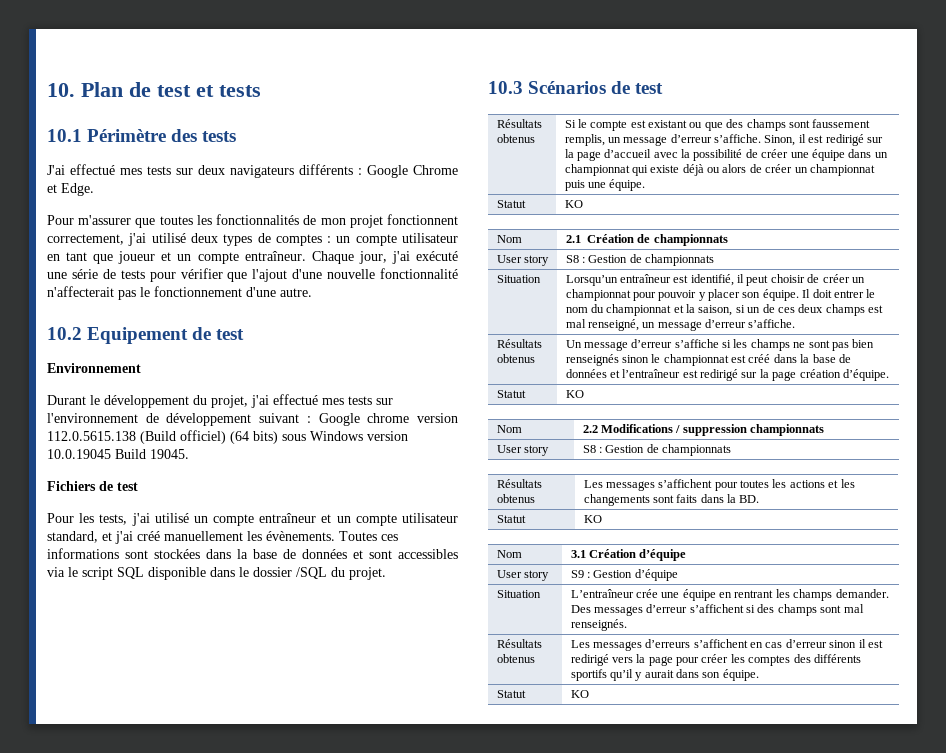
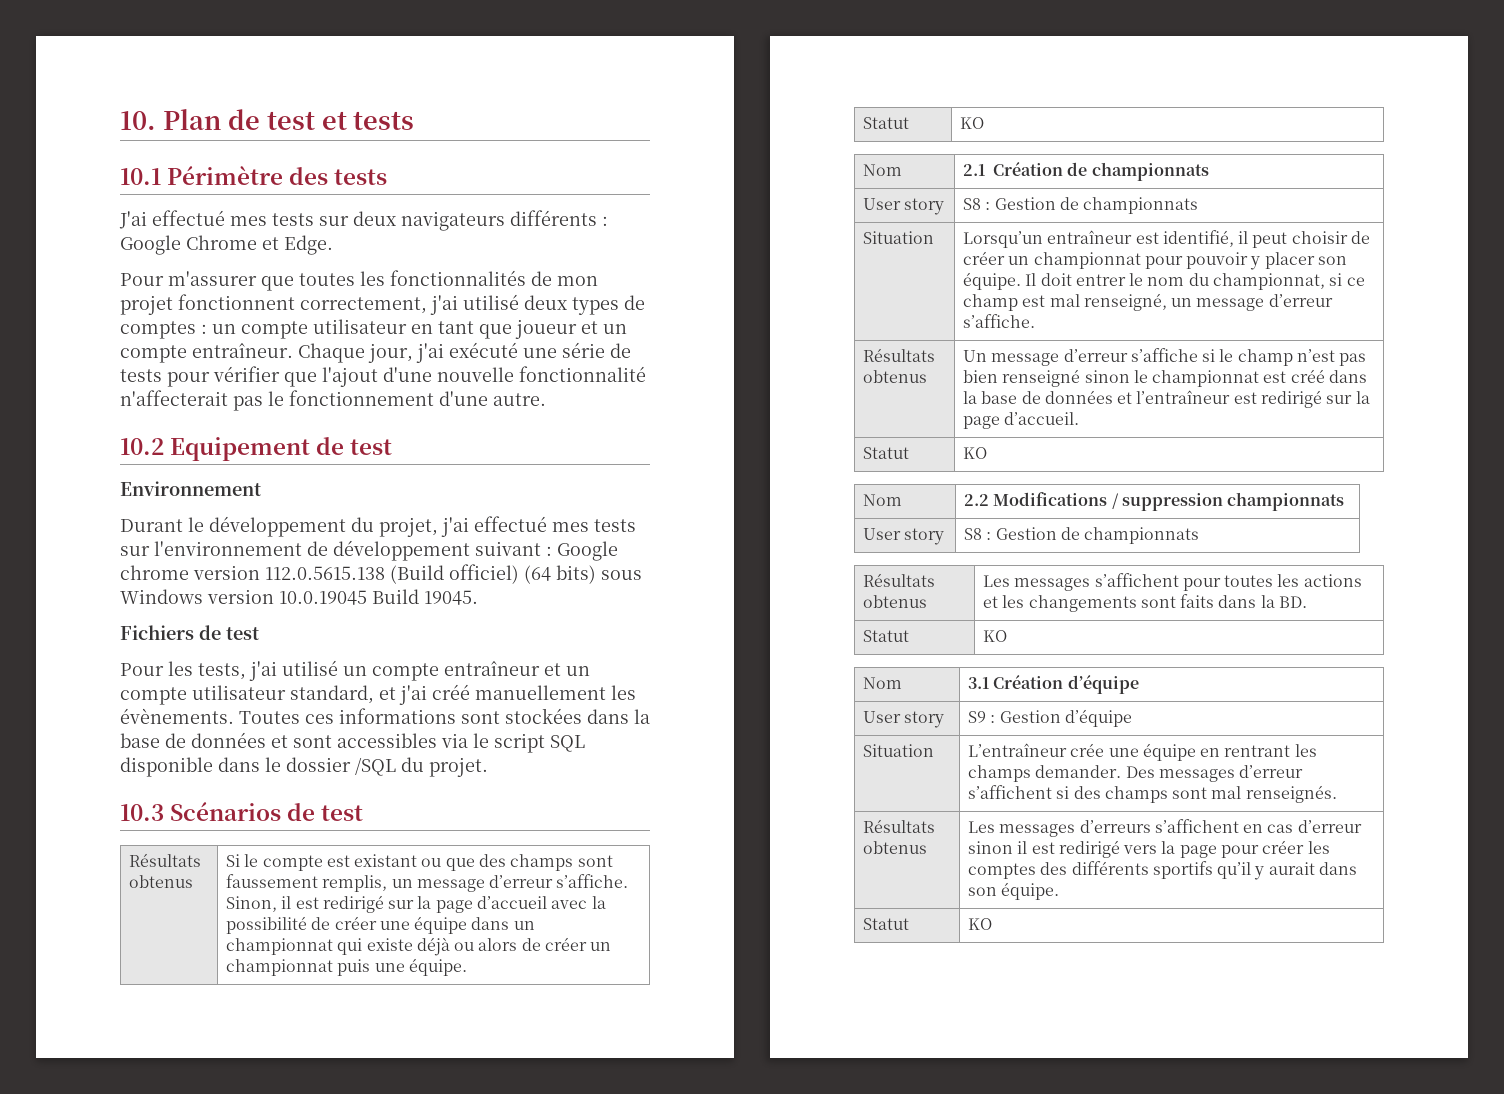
- Il doit entrer le nom du championnat et la saison, si un de ces deux champs est mal renseigné, un message d’erreur s’affiche.
+ Il doit entrer le nom du championnat, si ce champ est mal renseigné, un message d’erreur s’affiche.
- Résultats obtenus | Un message d’erreur s’affiche si les champs ne sont pas bien renseignés sinon le championnat est créé dans la base de données et l’entraîneur est redirigé sur la page création d’équipe.
+ Résultats obtenus | Un message d’erreur s’affiche si le champ n’est pas bien renseigné sinon le championnat est créé dans la base de données et l’entraîneur est redirigé sur la page d’accueil.

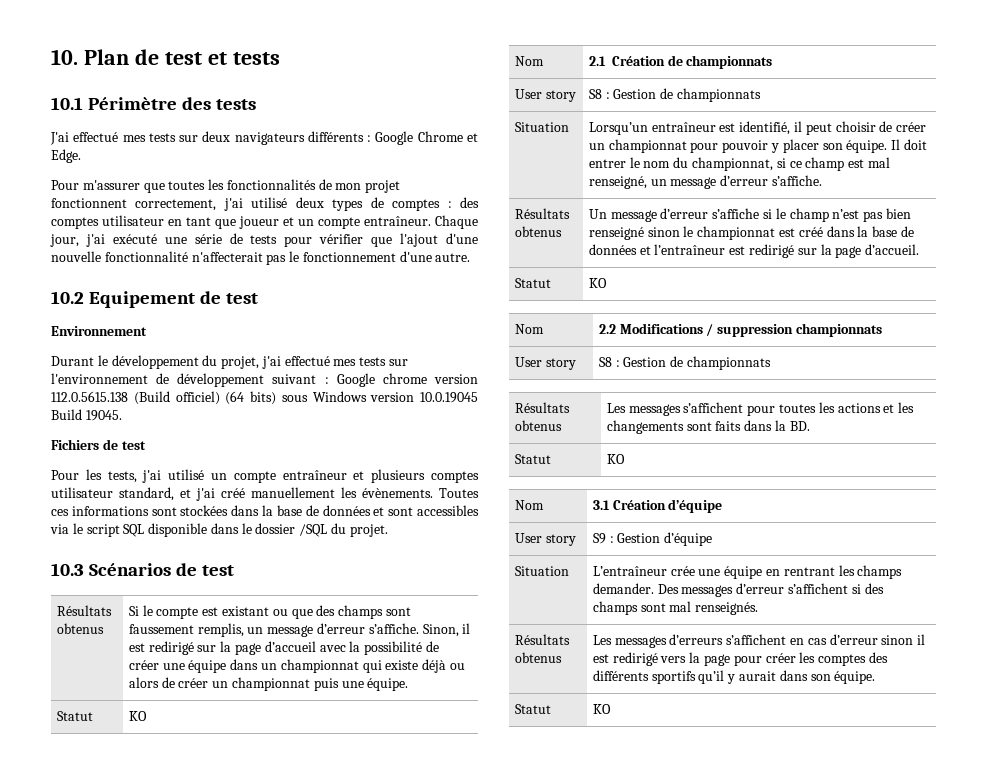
- Pour m'assurer que toutes les fonctionnalités de mon projet fonctionnent correctement, j'ai utilisé deux types de comptes : un compte utilisateur en tant que joueur et un compte entraîneur.
+ Pour m'assurer que toutes les fonctionnalités de mon projet fonctionnent correctement, j'ai utilisé deux types de comptes : des comptes utilisateur en tant que joueur et un compte entraîneur.
- Pour les tests, j'ai utilisé un compte entraîneur et un compte utilisateur standard, et j'ai créé manuellement les évènements.
+ Pour les tests, j'ai utilisé un compte entraîneur et plusieurs comptes utilisateur standard, et j'ai créé manuellement les évènements.

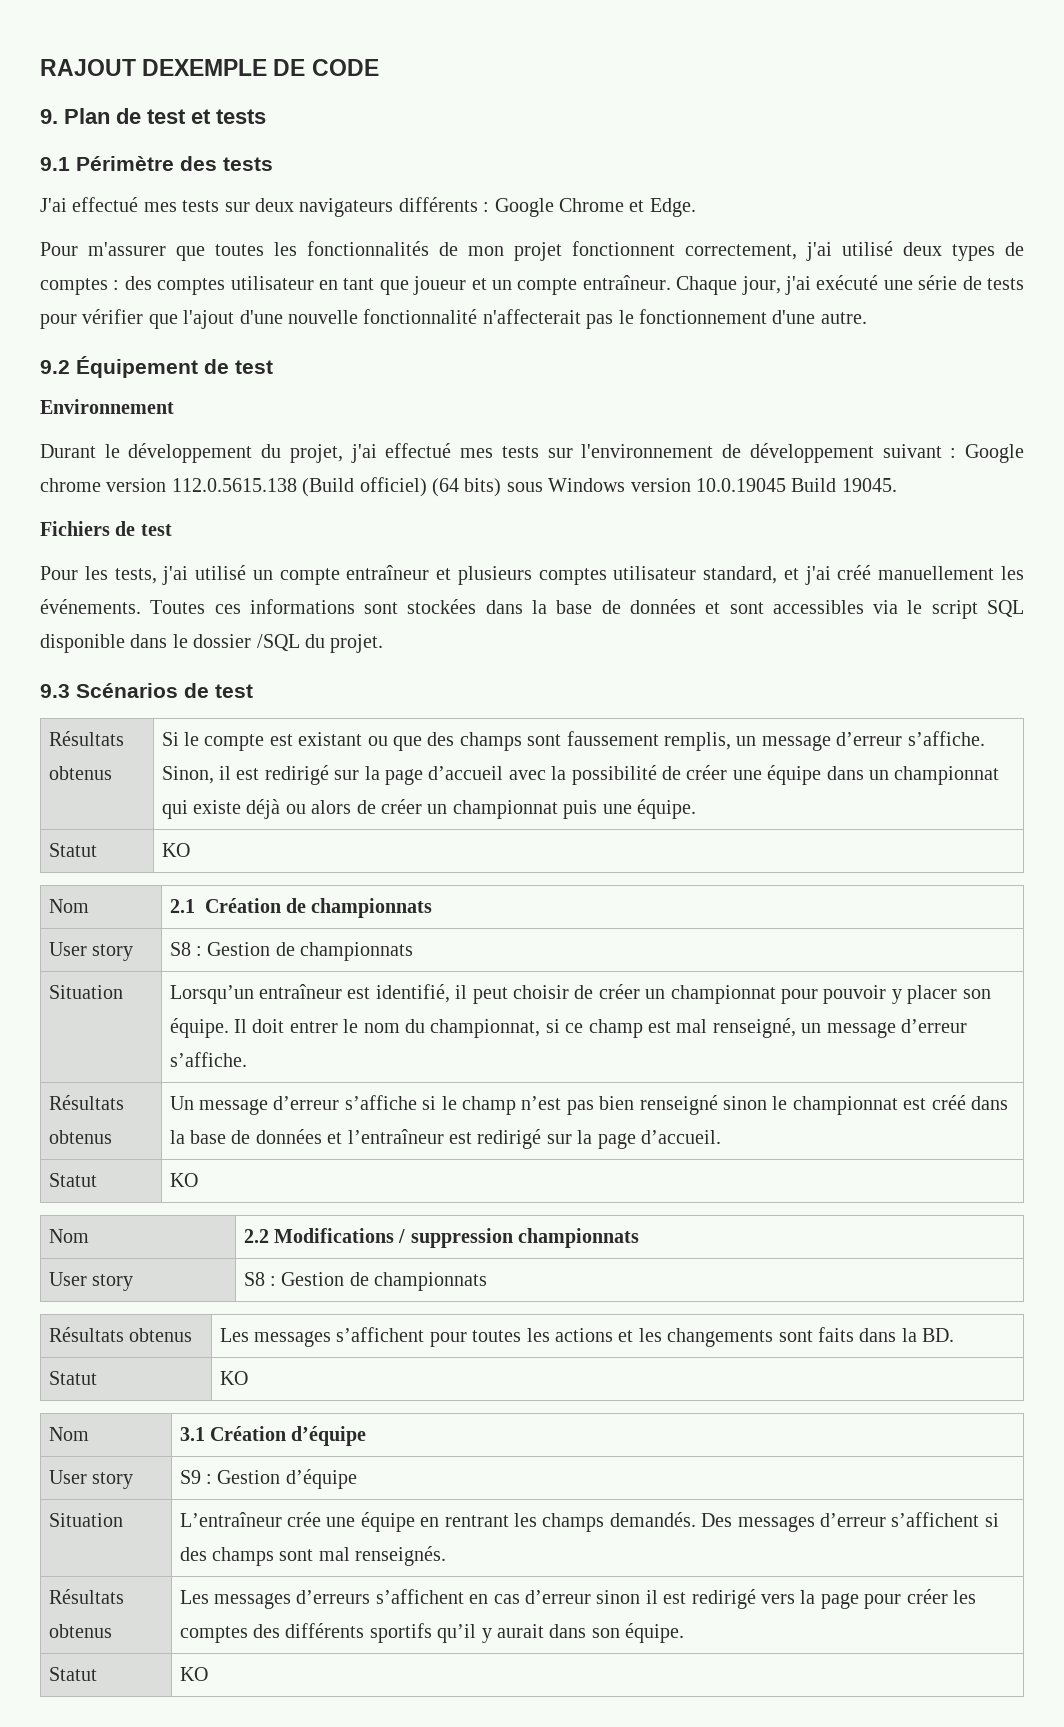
- 10. Plan de test et tests
+ RAJOUT DEXEMPLE DE CODE
+ 9. Plan de test et tests
- 10.1 Périmètre des tests
+ 9.1 Périmètre des tests
- 10.2 Equipement de test
+ 9.2 Équipement de test
- Pour les tests, j'ai utilisé un compte entraîneur et plusieurs comptes utilisateur standard, et j'ai créé manuellement les évènements.
+ Pour les tests, j'ai utilisé un compte entraîneur et plusieurs comptes utilisateur standard, et j'ai créé manuellement les événements.
- 10.3 Scénarios de test
+ 9.3 Scénarios de test
- Situation | L’entraîneur crée une équipe en rentrant les champs demander. Des messages d’erreur s’affichent si des champs sont mal renseignés.
+ Situation | L’entraîneur crée une équipe en rentrant les champs demandés. Des messages d’erreur s’affichent si des champs sont mal renseignés.

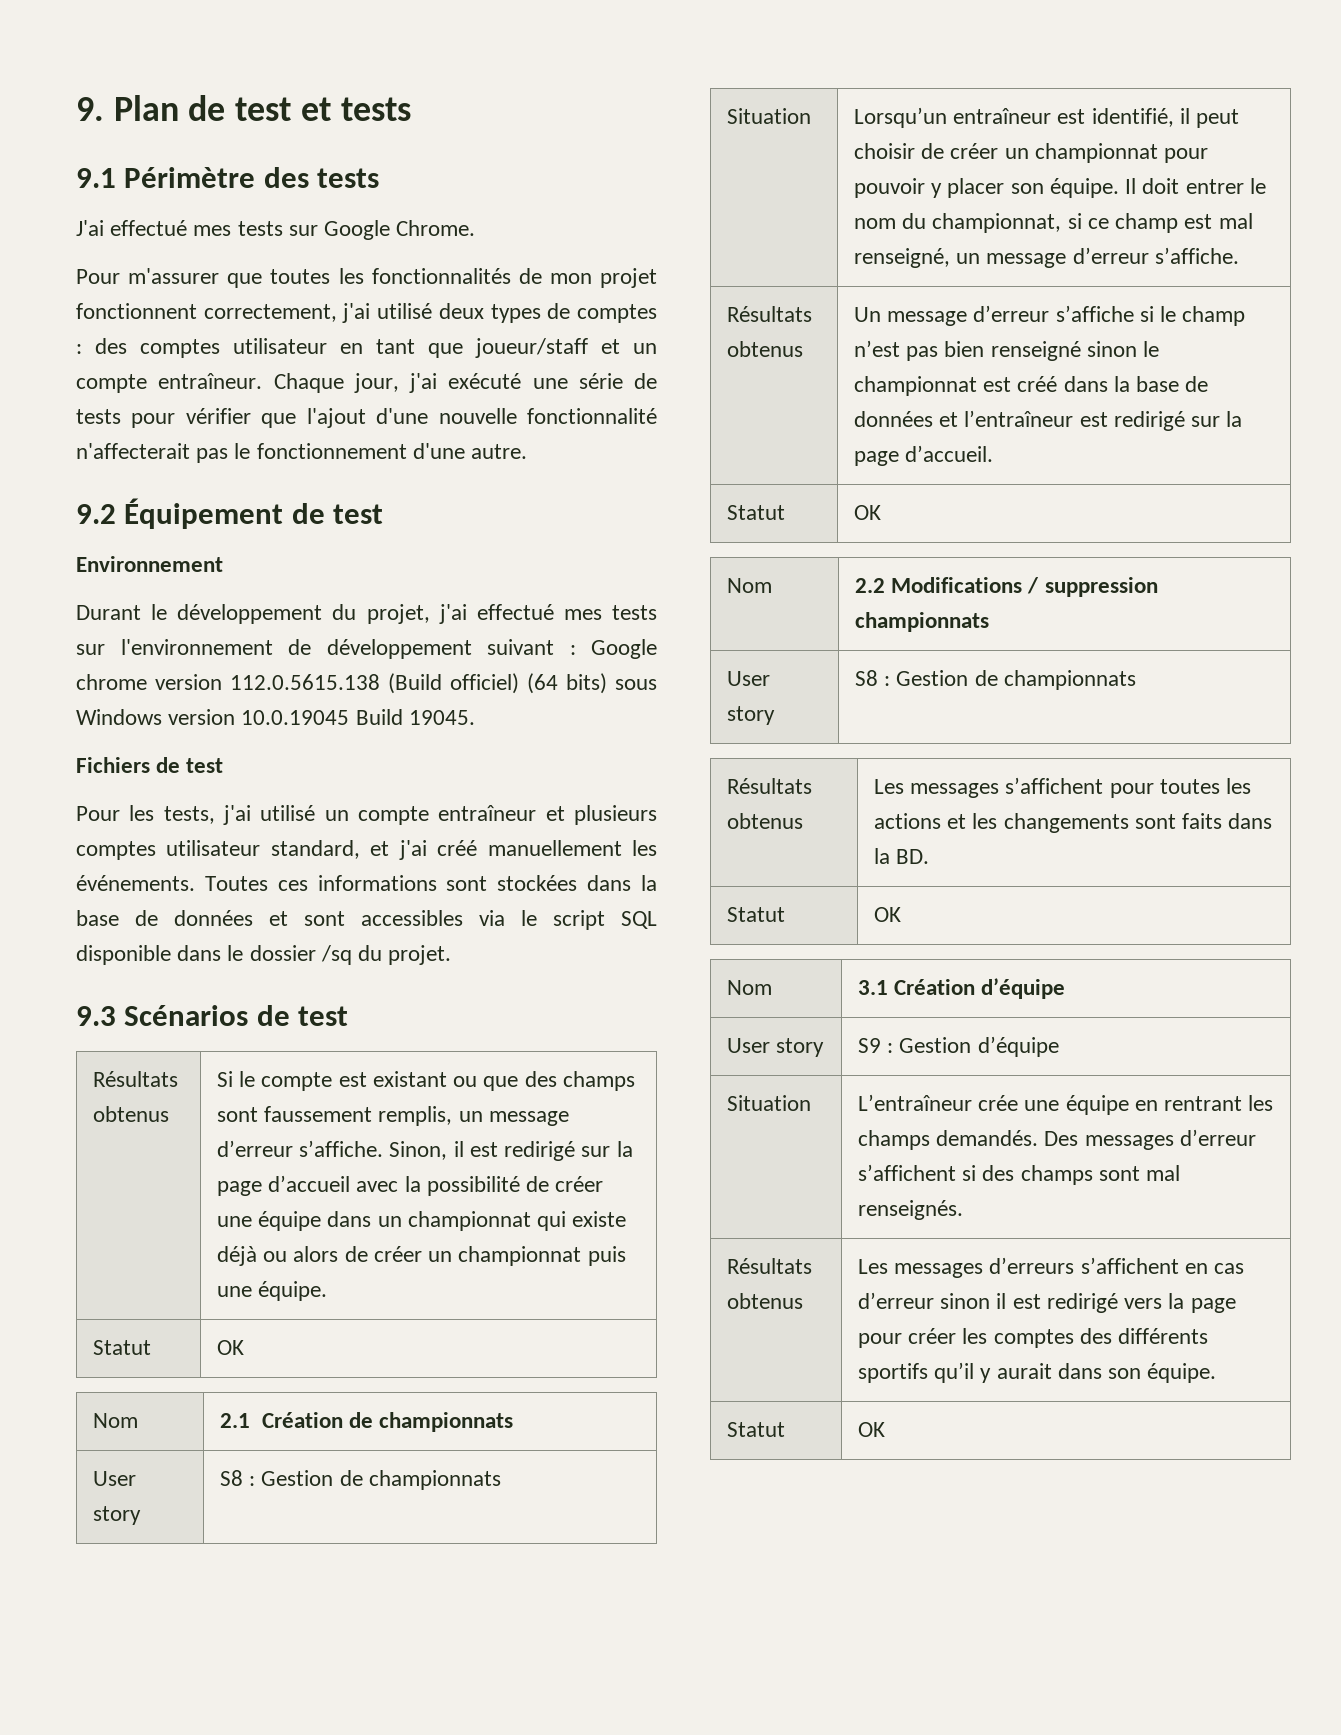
- RAJOUT DEXEMPLE DE CODE
- J'ai effectué mes tests sur deux navigateurs différents : Google Chrome et Edge.
+ J'ai effectué mes tests sur Google Chrome.
- Pour m'assurer que toutes les fonctionnalités de mon projet fonctionnent correctement, j'ai utilisé deux types de comptes : des comptes utilisateur en tant que joueur et un compte entraîneur.
+ Pour m'assurer que toutes les fonctionnalités de mon projet fonctionnent correctement, j'ai utilisé deux types de comptes : des comptes utilisateur en tant que joueur/staff et un compte entraîneur.
- Toutes ces informations sont stockées dans la base de données et sont accessibles via le script SQL disponible dans le dossier /SQL du projet.
+ Toutes ces informations sont stockées dans la base de données et sont accessibles via le script SQL disponible dans le dossier /sq du projet.
  Sinon, il est redirigé sur la page d’accueil avec la possibilité de créer une équipe dans un championnat qui existe déjà ou alors de créer un championnat puis une équipe.
- Statut | KO
+ Statut | OK
  Résultats obtenus | Un message d’erreur s’affiche si le champ n’est pas bien renseigné sinon le championnat est créé dans la base de données et l’entraîneur est redirigé sur la page d’accueil.
- Statut | KO
+ Statut | OK
  Résultats obtenus | Les messages s’affichent pour toutes les actions et les changements sont faits dans la BD.
- Statut | KO
+ Statut | OK
  Résultats obtenus | Les messages d’erreurs s’affichent en cas d’erreur sinon il est redirigé vers la page pour créer les comptes des différents sportifs qu’il y aurait dans son équipe.
- Statut | KO
+ Statut | OK

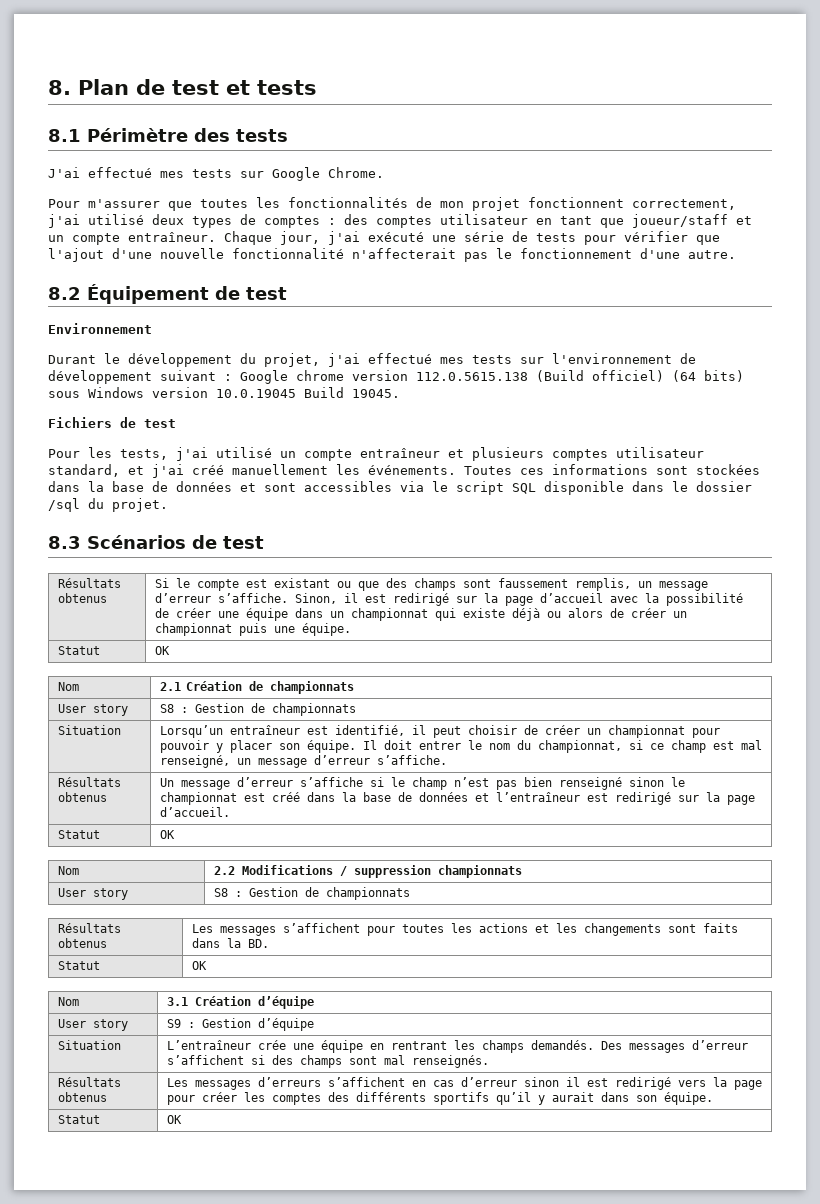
- 9. Plan de test et tests
+ 8. Plan de test et tests
- 9.1 Périmètre des tests
+ 8.1 Périmètre des tests
- 9.2 Équipement de test
+ 8.2 Équipement de test
- Toutes ces informations sont stockées dans la base de données et sont accessibles via le script SQL disponible dans le dossier /sq du projet.
+ Toutes ces informations sont stockées dans la base de données et sont accessibles via le script SQL disponible dans le dossier /sql du projet.
- 9.3 Scénarios de test
+ 8.3 Scénarios de test

